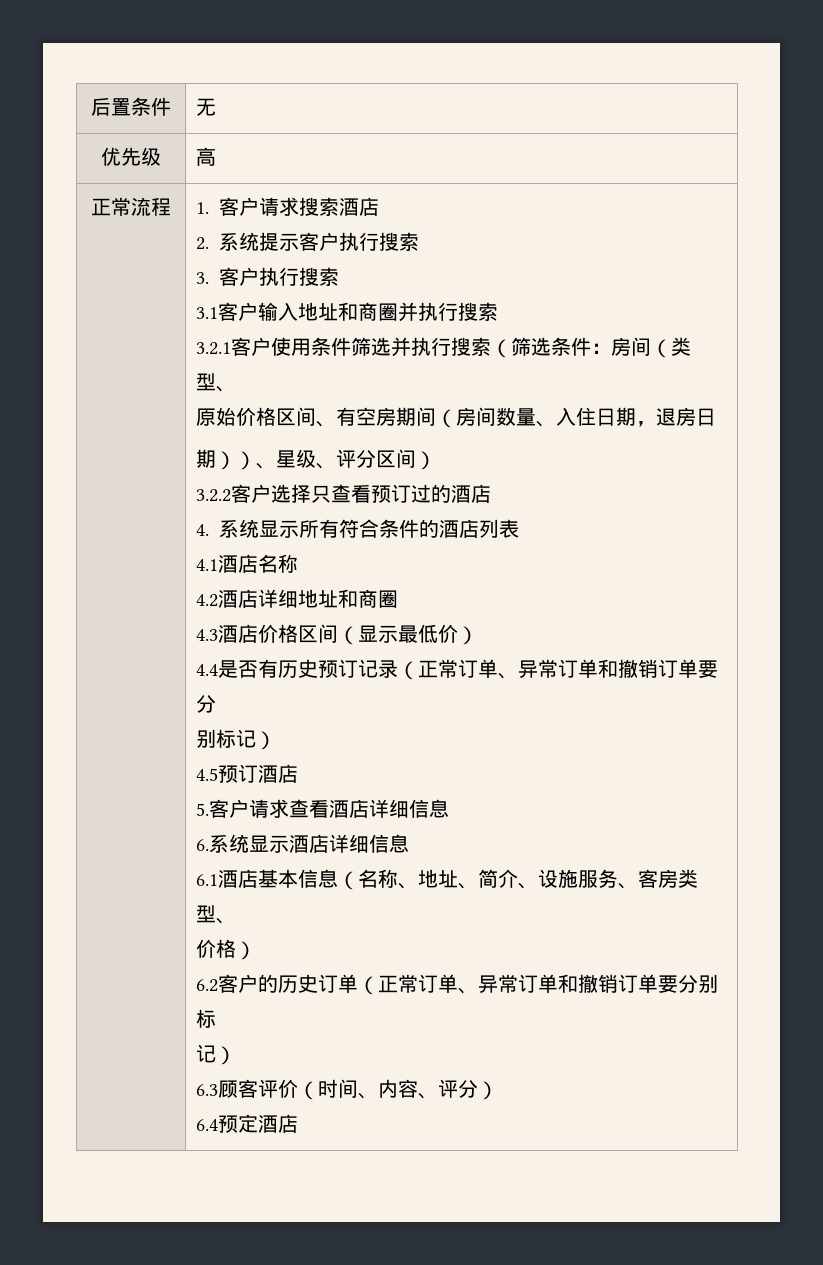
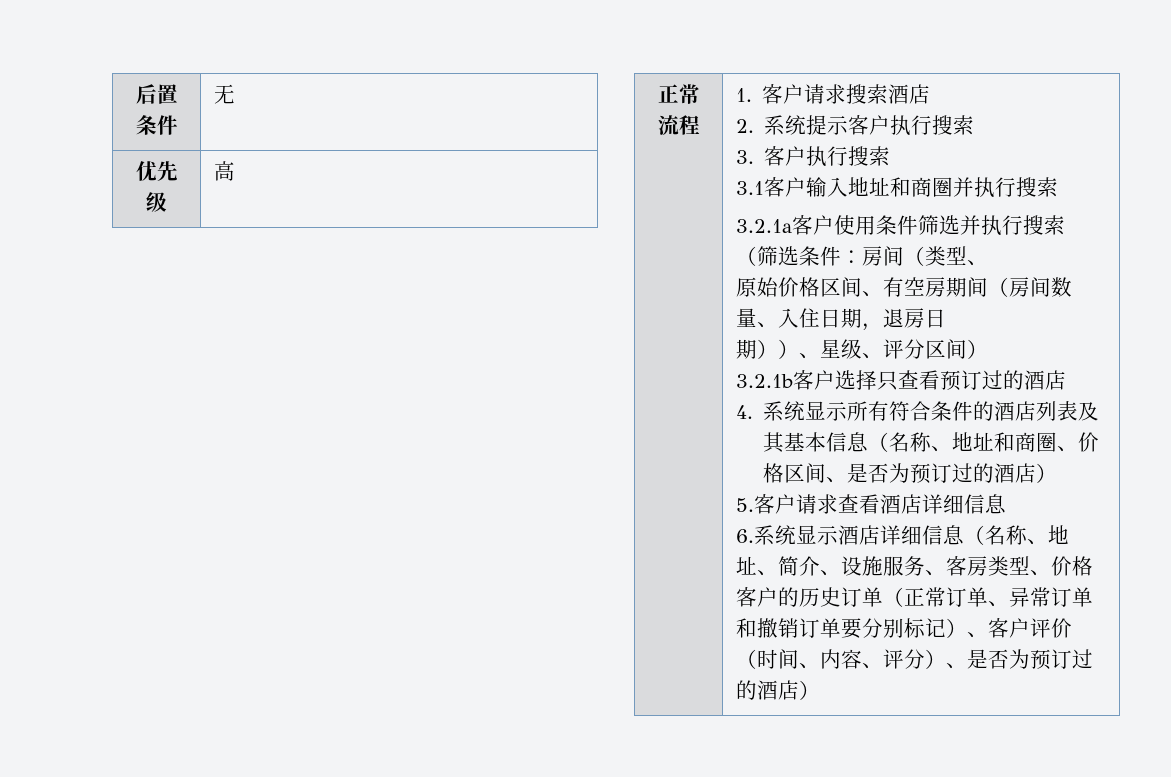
- 3.2.1客户使用条件筛选并执行搜索（筛选条件：房间（类型、
+ 3.2.1a客户使用条件筛选并执行搜索（筛选条件：房间（类型、
- 3.2.2客户选择只查看预订过的酒店
+ 3.2.1b客户选择只查看预订过的酒店
- 4.系统显示所有符合条件的酒店列表
- 4.1酒店名称
- 4.2酒店详细地址和商圈
- 4.3酒店价格区间（显示最低价）
- 4.4是否有历史预订记录（正常订单、异常订单和撤销订单要分
- 别标记）
- 4.5预订酒店
+ 4.系统显示所有符合条件的酒店列表及其基本信息（名称、地址和商圈、价格区间、是否为预订过的酒店）
- 6.系统显示酒店详细信息
- 6.1酒店基本信息（名称、地址、简介、设施服务、客房类型、
- 价格）
- 6.2客户的历史订单（正常订单、异常订单和撤销订单要分别标
- 记）
- 6.3顾客评价（时间、内容、评分）
- 6.4预定酒店
+ 6.系统显示酒店详细信息（名称、地址、简介、设施服务、客房类型、价格客户的历史订单（正常订单、异常订单和撤销订单要分别标记）、客户评价（时间、内容、评分）、是否为预订过的酒店）

